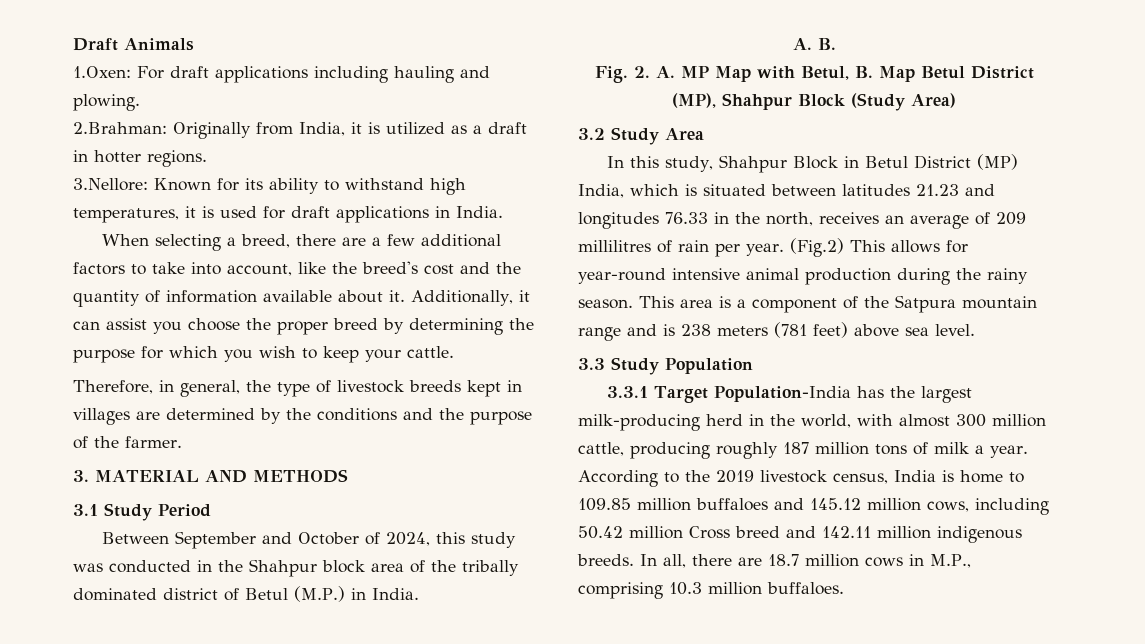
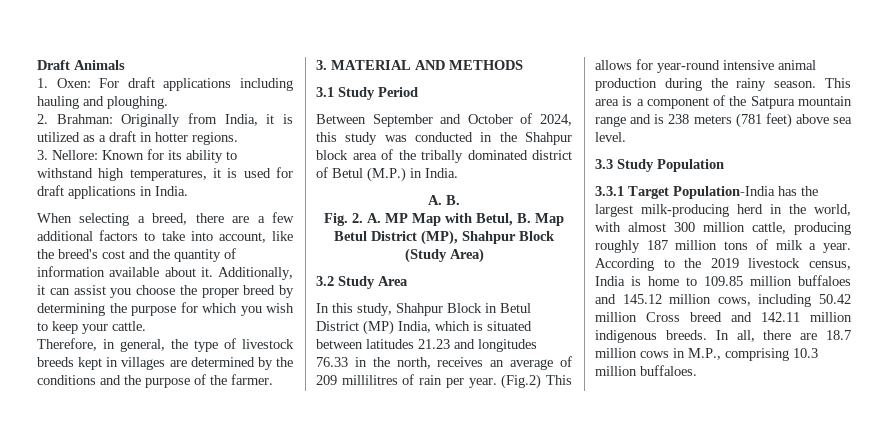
- 1.Oxen: For draft applications including hauling and plowing.
- 2.Brahman: Originally from India, it is utilized as a draft in hotter regions.
+ 1. Oxen: For draft applications including hauling and ploughing.
+ 2. Brahman: Originally from India, it is utilized as a draft in hotter regions.
- 3.Nellore: Known for its ability to withstand high temperatures, it is used for draft applications in India.
+ 3. Nellore: Known for its ability to withstand high temperatures, it is used for draft applications in India.

